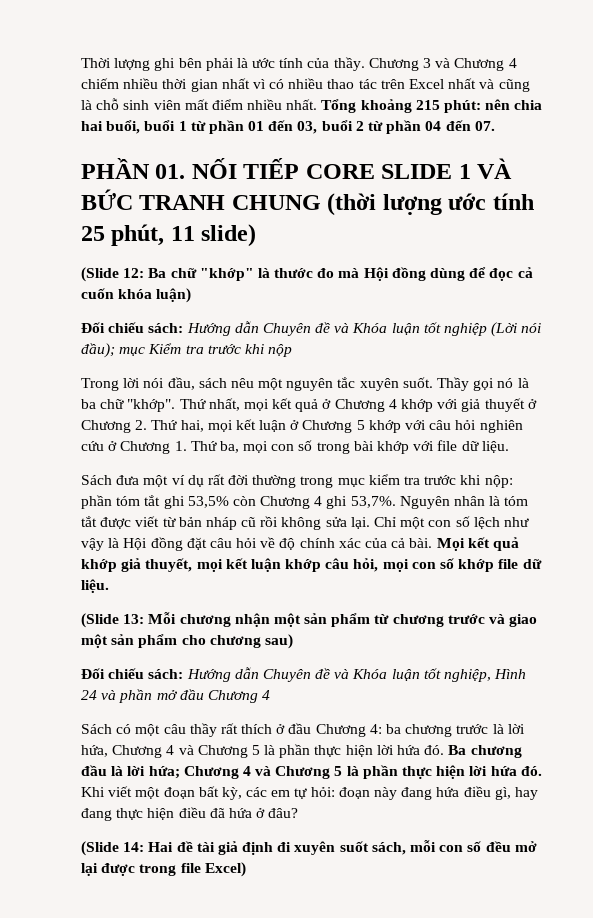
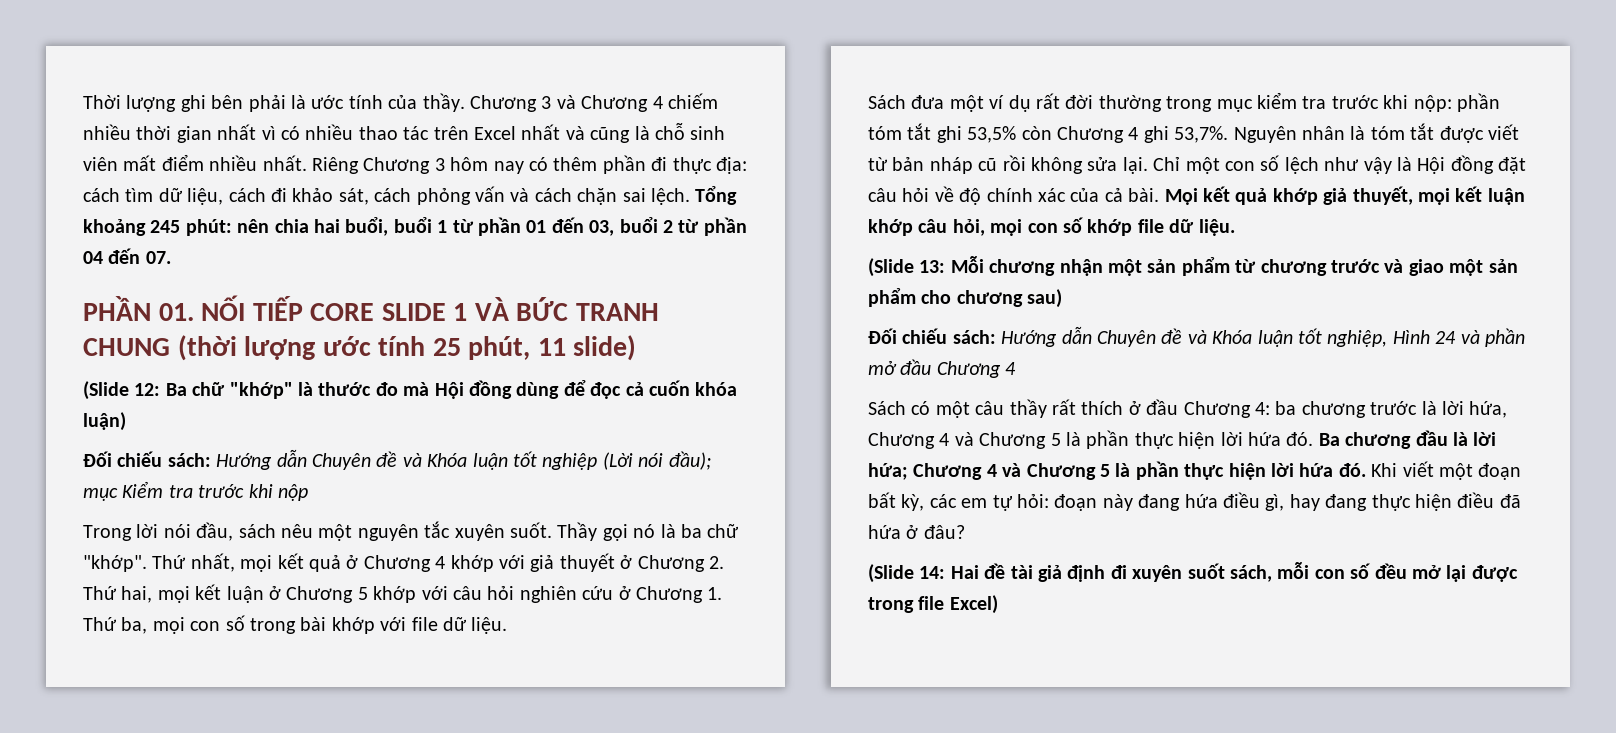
+ Riêng Chương 3 hôm nay có thêm phần đi thực địa: cách tìm dữ liệu, cách đi khảo sát, cách phỏng vấn và cách chặn sai lệch.
- Tổng khoảng 215 phút: nên chia hai buổi, buổi 1 từ phần 01 đến 03, buổi 2 từ phần 04 đến 07.
+ Tổng khoảng 245 phút: nên chia hai buổi, buổi 1 từ phần 01 đến 03, buổi 2 từ phần 04 đến 07.

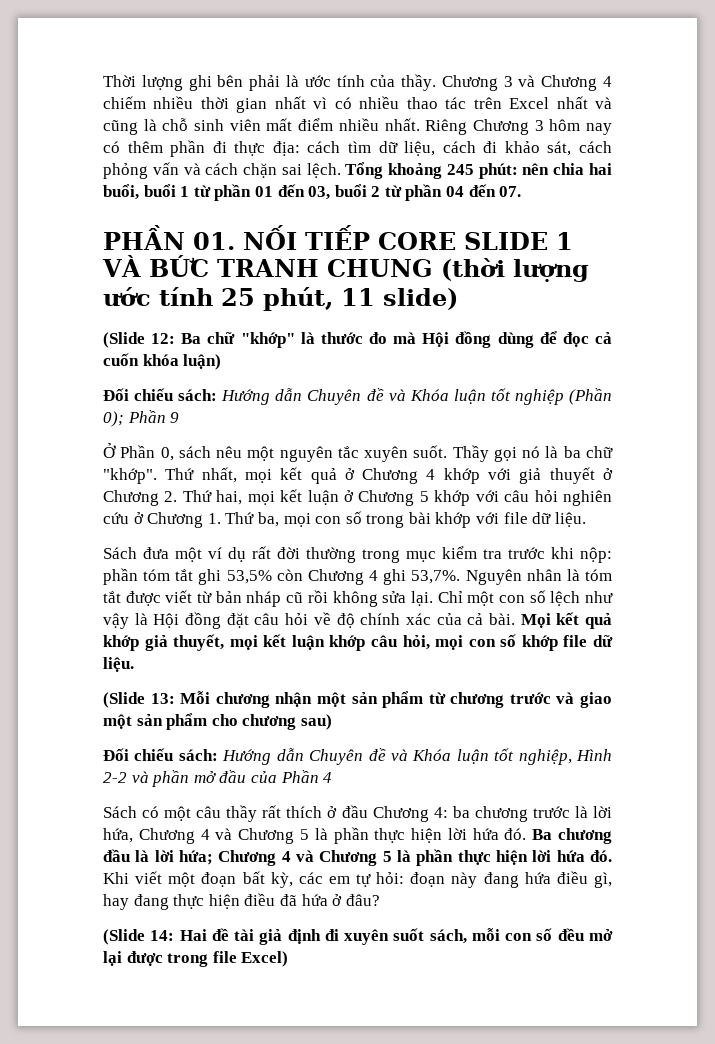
- Đối chiếu sách: Hướng dẫn Chuyên đề và Khóa luận tốt nghiệp (Lời nói đầu); mục Kiểm tra trước khi nộp
- Trong lời nói đầu, sách nêu một nguyên tắc xuyên suốt.
+ Đối chiếu sách: Hướng dẫn Chuyên đề và Khóa luận tốt nghiệp (Phần 0); Phần 9
+ Ở Phần 0, sách nêu một nguyên tắc xuyên suốt.
- Đối chiếu sách: Hướng dẫn Chuyên đề và Khóa luận tốt nghiệp, Hình 24 và phần mở đầu Chương 4
+ Đối chiếu sách: Hướng dẫn Chuyên đề và Khóa luận tốt nghiệp, Hình 2-2 và phần mở đầu của Phần 4

